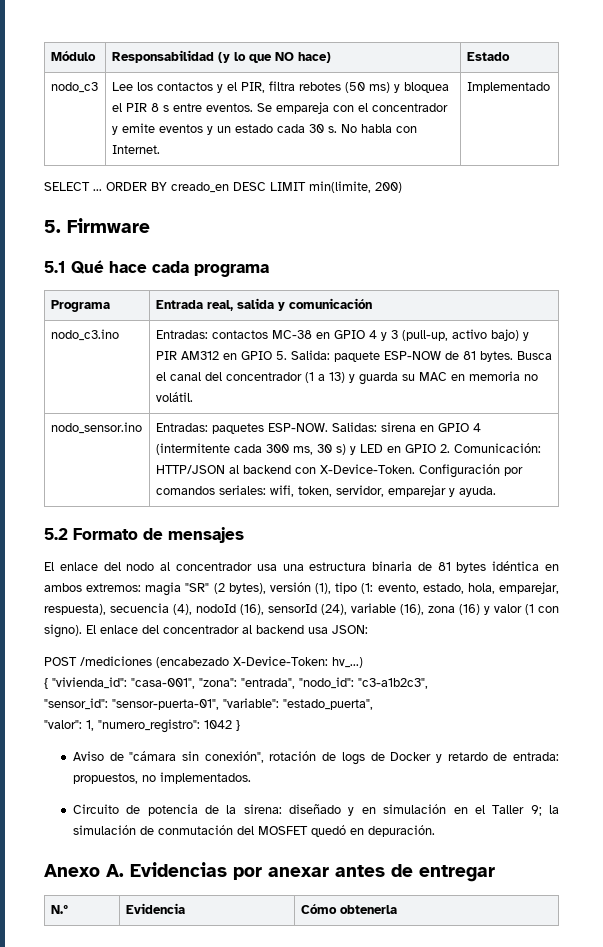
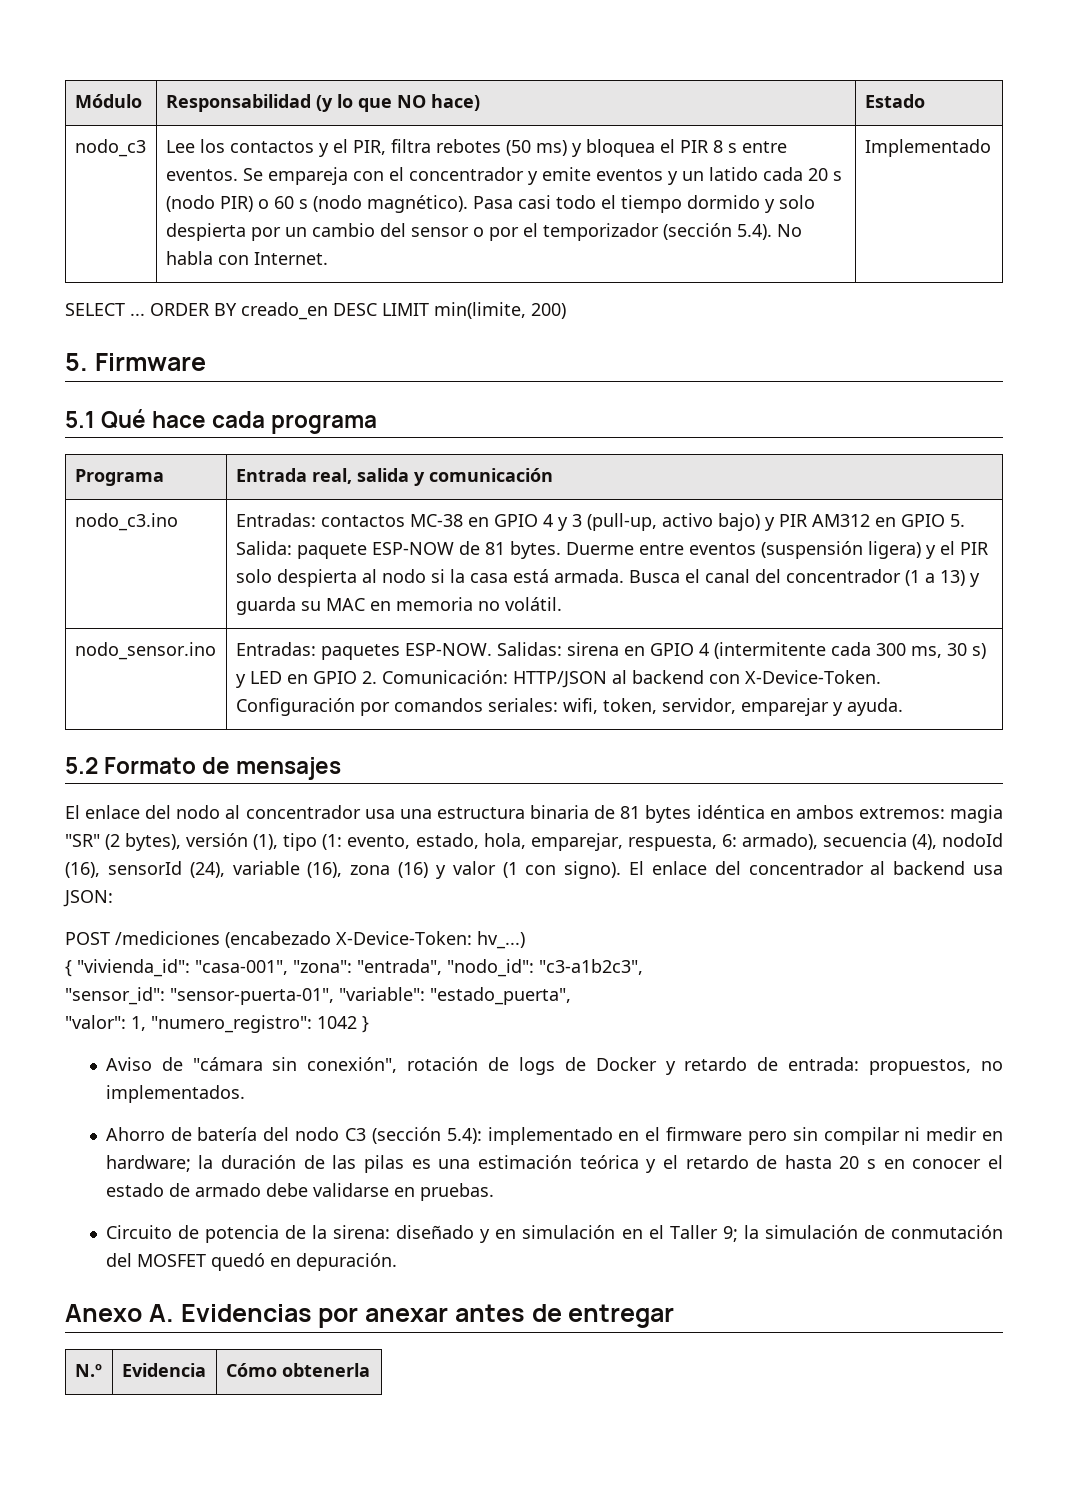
- Se empareja con el concentrador y emite eventos y un estado cada 30 s. No habla con Internet.
+ Se empareja con el concentrador y emite eventos y un latido cada 20 s (nodo PIR) o 60 s (nodo magnético). Pasa casi todo el tiempo dormido y solo despierta por un cambio del sensor o por el temporizador (sección 5.4). No habla con Internet.
+ Duerme entre eventos (suspensión ligera) y el PIR solo despierta al nodo si la casa está armada.
- El enlace del nodo al concentrador usa una estructura binaria de 81 bytes idéntica en ambos extremos: magia "SR" (2 bytes), versión (1), tipo (1: evento, estado, hola, emparejar, respuesta), secuencia (4), nodoId (16), sensorId (24), variable (16), zona (16) y valor (1 con signo).
+ El enlace del nodo al concentrador usa una estructura binaria de 81 bytes idéntica en ambos extremos: magia "SR" (2 bytes), versión (1), tipo (1: evento, estado, hola, emparejar, respuesta, 6: armado), secuencia (4), nodoId (16), sensorId (24), variable (16), zona (16) y valor (1 con signo).
+ Ahorro de batería del nodo C3 (sección 5.4): implementado en el firmware pero sin compilar ni medir en hardware; la duración de las pilas es una estimación teórica y el retardo de hasta 20 s en conocer el estado de armado debe validarse en pruebas.

